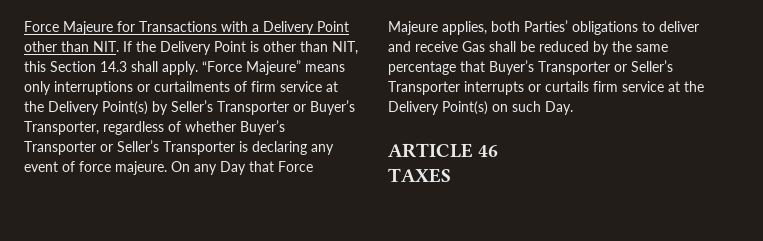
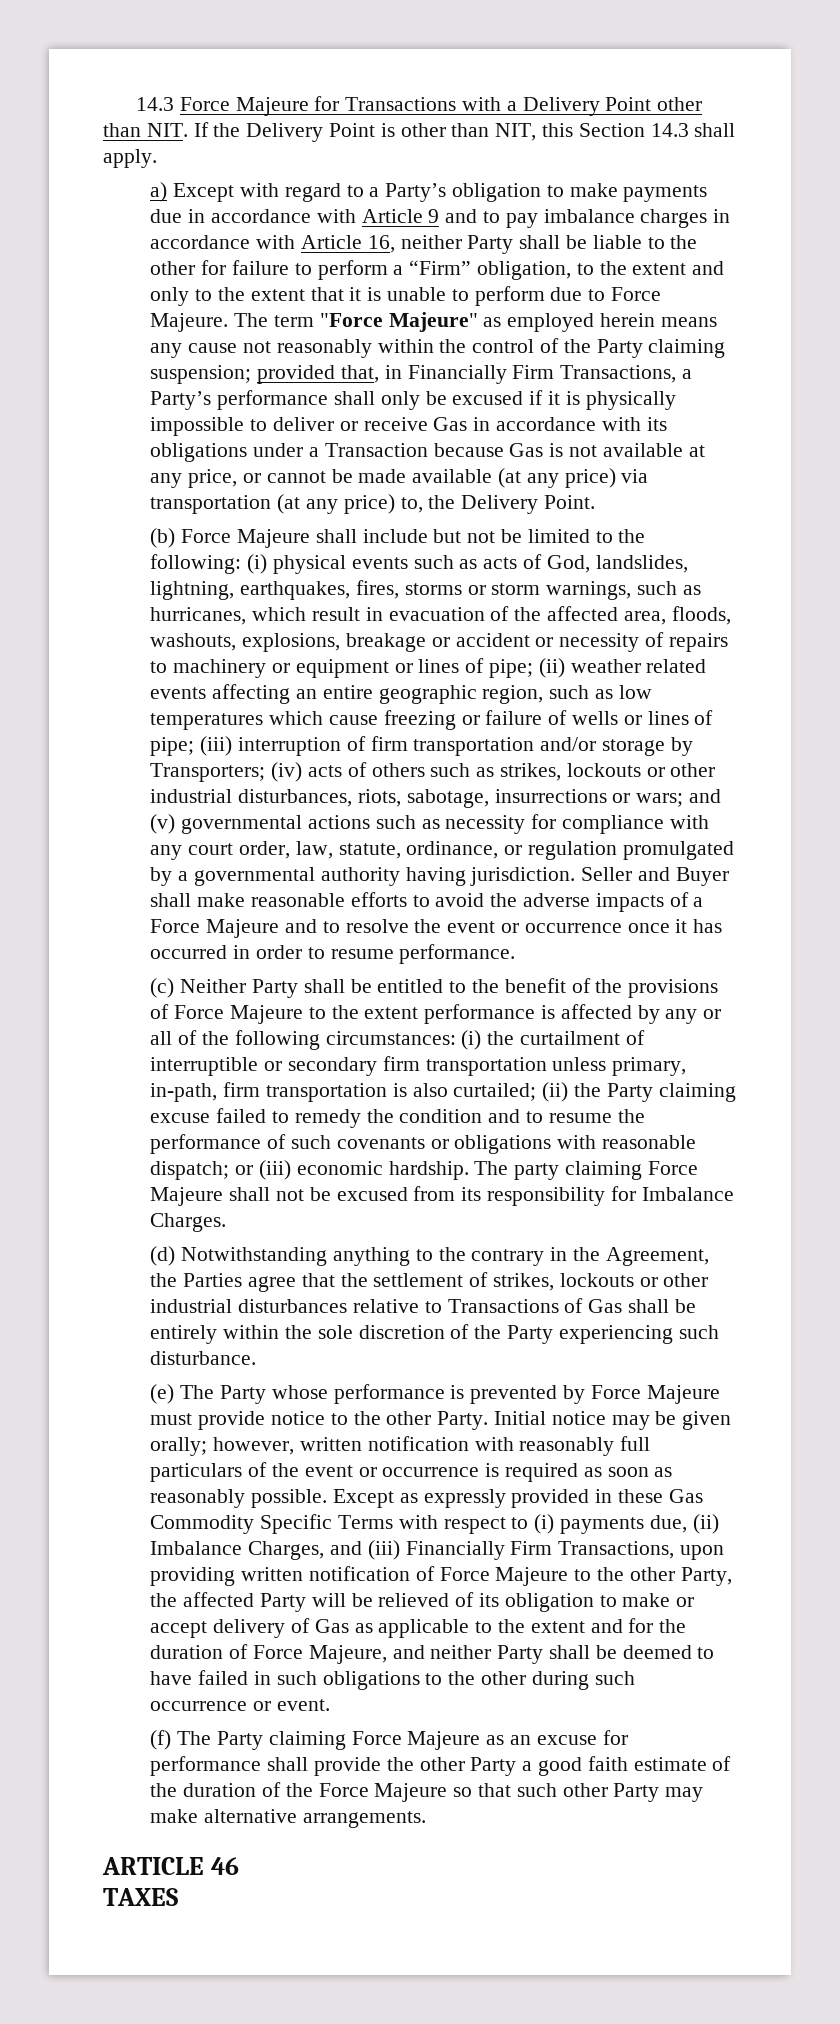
- Force Majeure for Transactions with a Delivery Point other than NIT. If the Delivery Point is other than NIT, this Section 14.3 shall apply. “Force Majeure” means only interruptions or curtailments of firm service at the Delivery Point(s) by Seller’s Transporter or Buyer’s Transporter, regardless of whether Buyer’s Transporter or Seller’s Transporter is declaring any event of force majeure. On any Day that Force Majeure applies, both Parties’ obligations to deliver and receive Gas shall be reduced by the same percentage that Buyer’s Transporter or Seller’s Transporter interrupts or curtails firm service at the Delivery Point(s) on such Day.
+ 14.3 Force Majeure for Transactions with a Delivery Point other than NIT. If the Delivery Point is other than NIT, this Section 14.3 shall apply.
+ a) Except with regard to a Party’s obligation to make payments due in accordance with Article 9 and to pay imbalance charges in accordance with Article 16, neither Party shall be liable to the other for failure to perform a “Firm” obligation, to the extent and only to the extent that it is unable to perform due to Force Majeure. The term "Force Majeure" as employed herein means any cause not reasonably within the control of the Party claiming suspension; provided that, in Financially Firm Transactions, a Party’s performance shall only be excused if it is physically impossible to deliver or receive Gas in accordance with its obligations under a Transaction because Gas is not available at any price, or cannot be made available (at any price) via transportation (at any price) to, the Delivery Point.
+ (b) Force Majeure shall include but not be limited to the following: (i) physical events such as acts of God, landslides, lightning, earthquakes, fires, storms or storm warnings, such as hurricanes, which result in evacuation of the affected area, floods, washouts, explosions, breakage or accident or necessity of repairs to machinery or equipment or lines of pipe; (ii) weather related events affecting an entire geographic region, such as low temperatures which cause freezing or failure of wells or lines of pipe; (iii) interruption of firm transportation and/or storage by Transporters; (iv) acts of others such as strikes, lockouts or other industrial disturbances, riots, sabotage, insurrections or wars; and (v) governmental actions such as necessity for compliance with any court order, law, statute, ordinance, or regulation promulgated by a governmental authority having jurisdiction. Seller and Buyer shall make reasonable efforts to avoid the adverse impacts of a Force Majeure and to resolve the event or occurrence once it has occurred in order to resume performance.
+ (c) Neither Party shall be entitled to the benefit of the provisions of Force Majeure to the extent performance is affected by any or all of the following circumstances: (i) the curtailment of interruptible or secondary firm transportation unless primary, in-path, firm transportation is also curtailed; (ii) the Party claiming excuse failed to remedy the condition and to resume the performance of such covenants or obligations with reasonable dispatch; or (iii) economic hardship. The party claiming Force Majeure shall not be excused from its responsibility for Imbalance Charges.
+ (d) Notwithstanding anything to the contrary in the Agreement, the Parties agree that the settlement of strikes, lockouts or other industrial disturbances relative to Transactions of Gas shall be entirely within the sole discretion of the Party experiencing such disturbance.
+ (e) The Party whose performance is prevented by Force Majeure must provide notice to the other Party. Initial notice may be given orally; however, written notification with reasonably full particulars of the event or occurrence is required as soon as reasonably possible. Except as expressly provided in these Gas Commodity Specific Terms with respect to (i) payments due, (ii) Imbalance Charges, and (iii) Financially Firm Transactions, upon providing written notification of Force Majeure to the other Party, the affected Party will be relieved of its obligation to make or accept delivery of Gas as applicable to the extent and for the duration of Force Majeure, and neither Party shall be deemed to have failed in such obligations to the other during such occurrence or event.
+ (f) The Party claiming Force Majeure as an excuse for performance shall provide the other Party a good faith estimate of the duration of the Force Majeure so that such other Party may make alternative arrangements.

